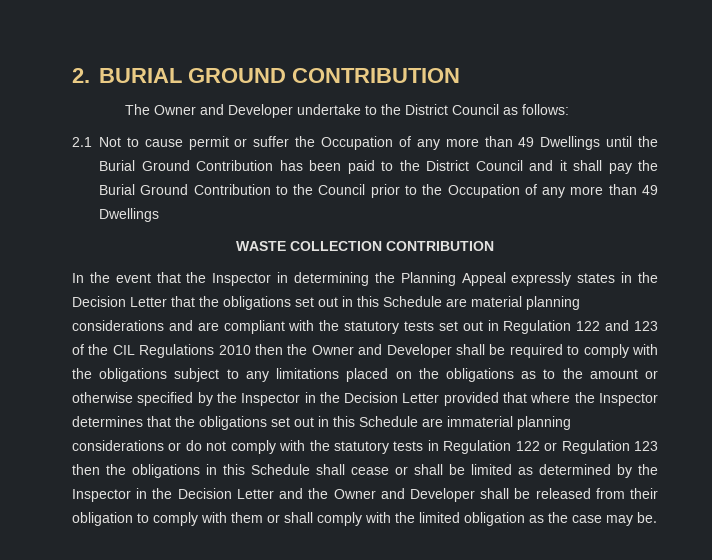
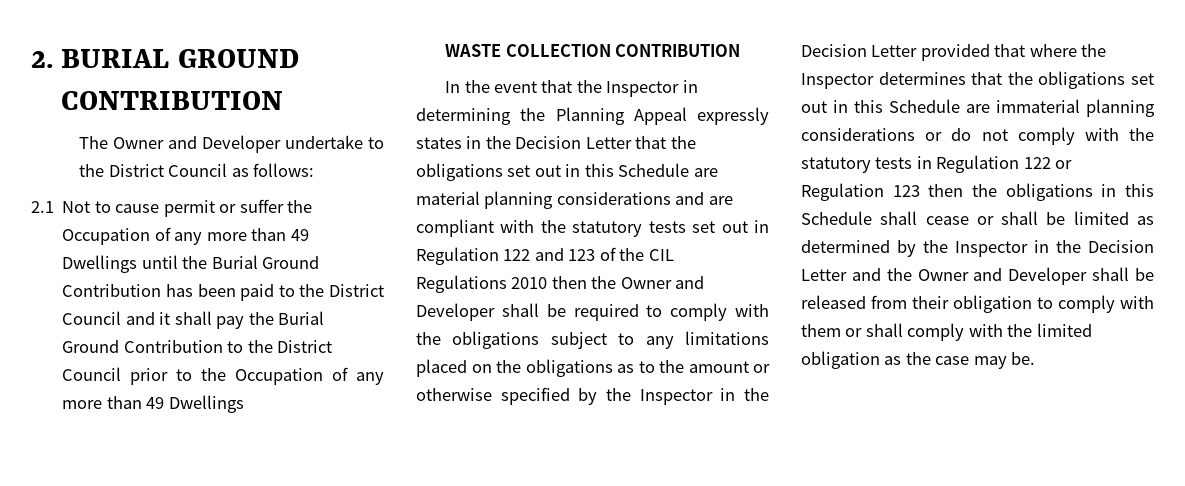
- 2.1 Not to cause permit or suffer the Occupation of any more than 49 Dwellings until the Burial Ground Contribution has been paid to the District Council and it shall pay the Burial Ground Contribution to the Council prior to the Occupation of any more than 49 Dwellings
+ 2.1 Not to cause permit or suffer the Occupation of any more than 49 Dwellings until the Burial Ground Contribution has been paid to the District Council and it shall pay the Burial Ground Contribution to the District Council prior to the Occupation of any more than 49 Dwellings

